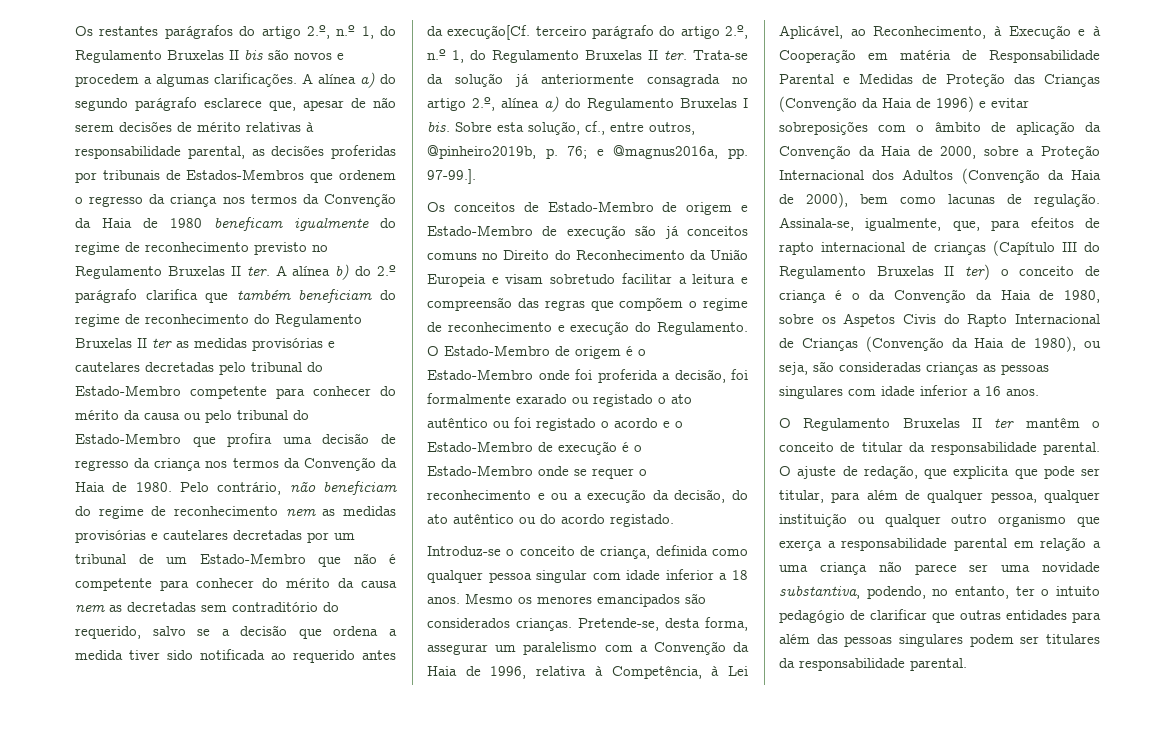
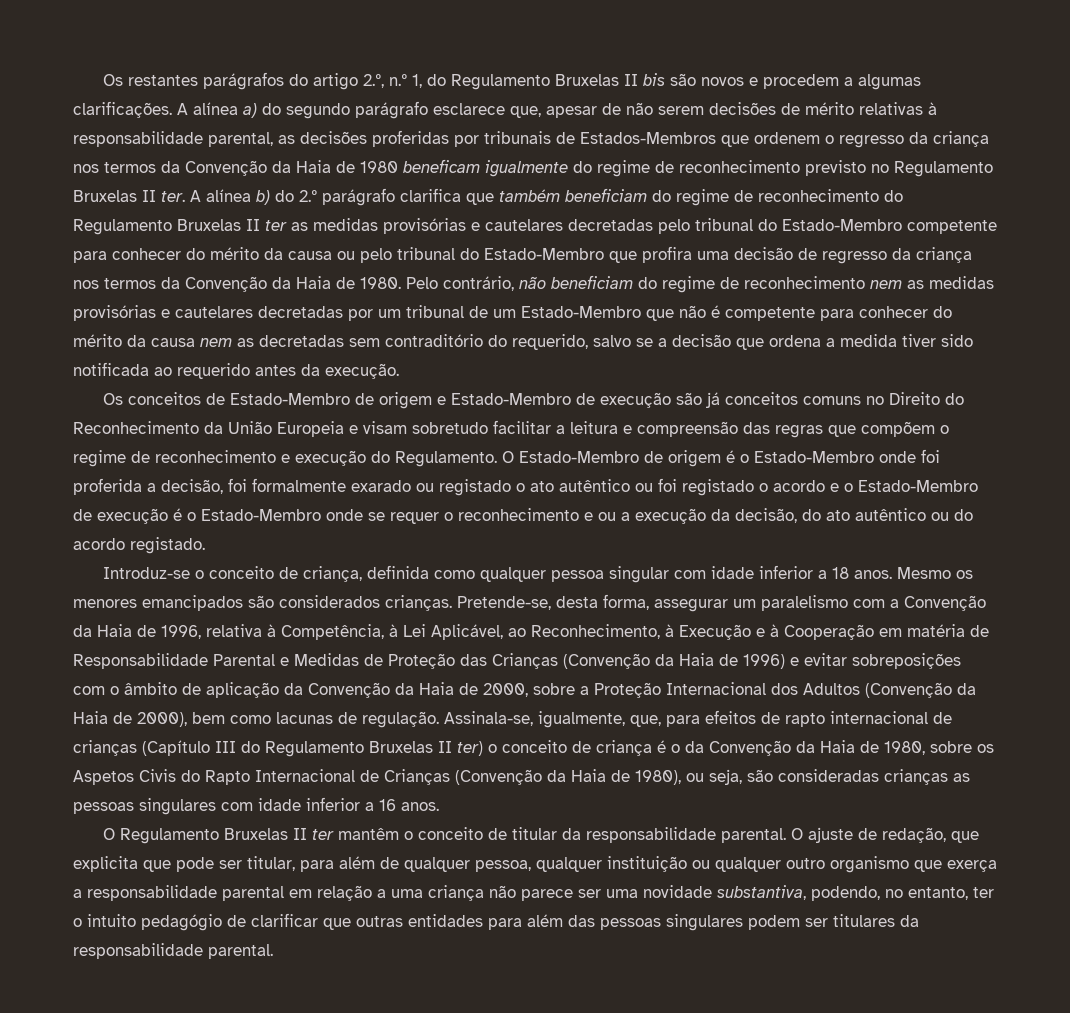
- Pelo contrário, não beneficiam do regime de reconhecimento nem as medidas provisórias e cautelares decretadas por um tribunal de um Estado-Membro que não é competente para conhecer do mérito da causa nem as decretadas sem contraditório do requerido, salvo se a decisão que ordena a medida tiver sido notificada ao requerido antes da execução[Cf. terceiro parágrafo do artigo 2.º, n.º 1, do Regulamento Bruxelas II ter. Trata-se da solução já anteriormente consagrada no artigo 2.º, alínea a) do Regulamento Bruxelas I bis. Sobre esta solução, cf., entre outros, @pinheiro2019b, p. 76; e @magnus2016a, pp. 97-99.].
+ Pelo contrário, não beneficiam do regime de reconhecimento nem as medidas provisórias e cautelares decretadas por um tribunal de um Estado-Membro que não é competente para conhecer do mérito da causa nem as decretadas sem contraditório do requerido, salvo se a decisão que ordena a medida tiver sido notificada ao requerido antes da execução.

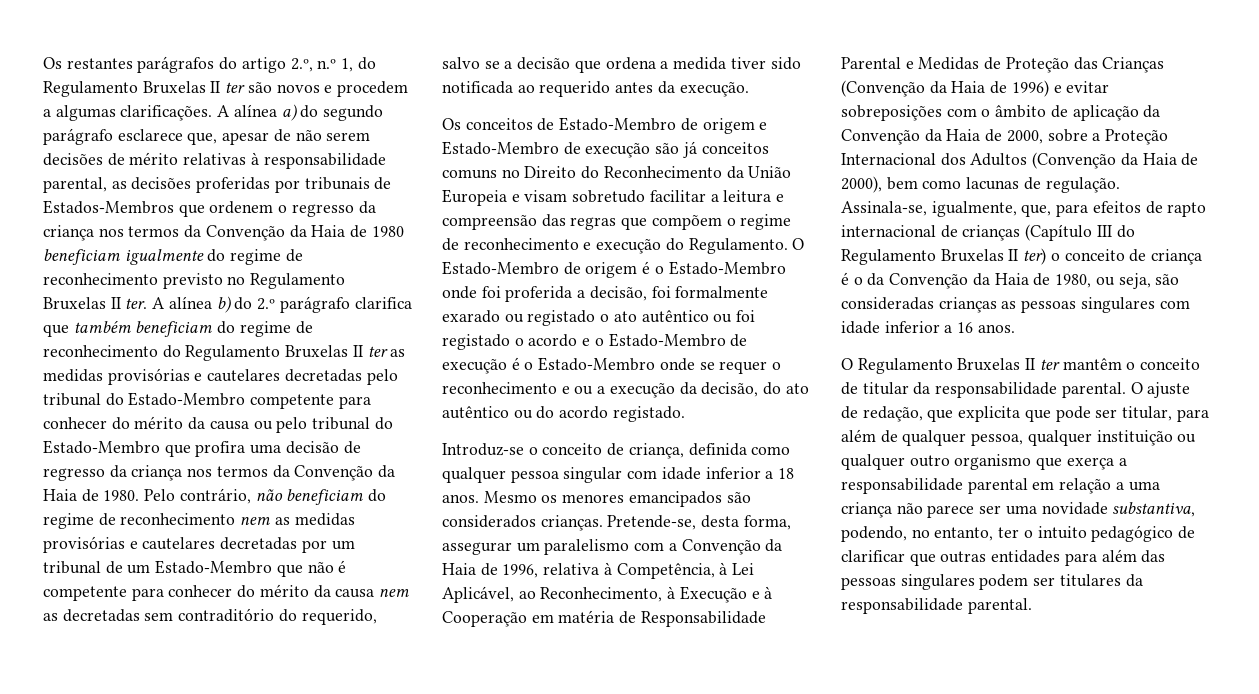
- Os restantes parágrafos do artigo 2.º, n.º 1, do Regulamento Bruxelas II bis são novos e procedem a algumas clarificações.
+ Os restantes parágrafos do artigo 2.º, n.º 1, do Regulamento Bruxelas II ter são novos e procedem a algumas clarificações.
- A alínea a) do segundo parágrafo esclarece que, apesar de não serem decisões de mérito relativas à responsabilidade parental, as decisões proferidas por tribunais de Estados-Membros que ordenem o regresso da criança nos termos da Convenção da Haia de 1980 beneficam igualmente do regime de reconhecimento previsto no Regulamento Bruxelas II ter.
+ A alínea a) do segundo parágrafo esclarece que, apesar de não serem decisões de mérito relativas à responsabilidade parental, as decisões proferidas por tribunais de Estados-Membros que ordenem o regresso da criança nos termos da Convenção da Haia de 1980 beneficiam igualmente do regime de reconhecimento previsto no Regulamento Bruxelas II ter.
- Assinala-se, igualmente, que, para efeitos de rapto internacional de crianças (Capítulo III do Regulamento Bruxelas II ter) o conceito de criança é o da Convenção da Haia de 1980, sobre os Aspetos Civis do Rapto Internacional de Crianças (Convenção da Haia de 1980), ou seja, são consideradas crianças as pessoas singulares com idade inferior a 16 anos.
+ Assinala-se, igualmente, que, para efeitos de rapto internacional de crianças (Capítulo III do Regulamento Bruxelas II ter) o conceito de criança é o da Convenção da Haia de 1980, ou seja, são consideradas crianças as pessoas singulares com idade inferior a 16 anos.
- O ajuste de redação, que explicita que pode ser titular, para além de qualquer pessoa, qualquer instituição ou qualquer outro organismo que exerça a responsabilidade parental em relação a uma criança não parece ser uma novidade substantiva, podendo, no entanto, ter o intuito pedagógio de clarificar que outras entidades para além das pessoas singulares podem ser titulares da responsabilidade parental.
+ O ajuste de redação, que explicita que pode ser titular, para além de qualquer pessoa, qualquer instituição ou qualquer outro organismo que exerça a responsabilidade parental em relação a uma criança não parece ser uma novidade substantiva, podendo, no entanto, ter o intuito pedagógico de clarificar que outras entidades para além das pessoas singulares podem ser titulares da responsabilidade parental.

